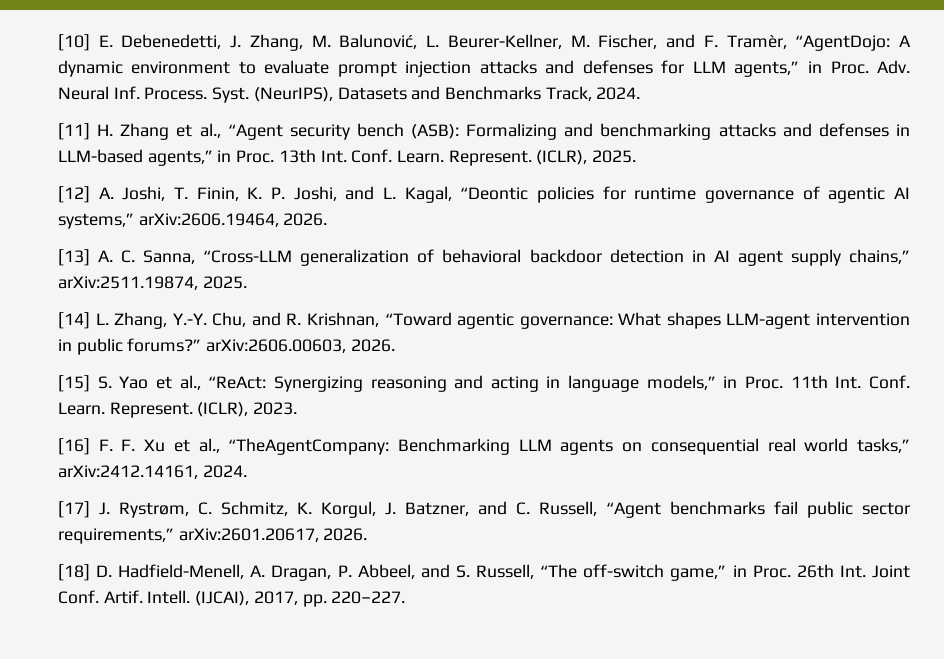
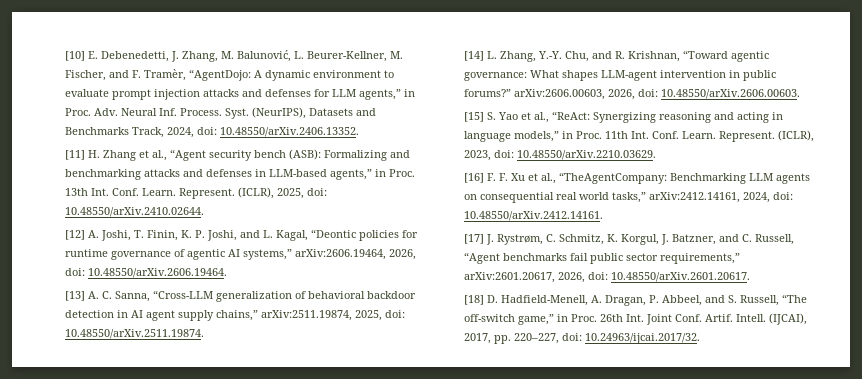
- (NeurIPS), Datasets and Benchmarks Track, 2024.
+ (NeurIPS), Datasets and Benchmarks Track, 2024, doi: 10.48550/arXiv.2406.13352.
- (ICLR), 2025.
+ (ICLR), 2025, doi: 10.48550/arXiv.2410.02644.
- [12] A. Joshi, T. Finin, K. P. Joshi, and L. Kagal, “Deontic policies for runtime governance of agentic AI systems,” arXiv:2606.19464, 2026.
+ [12] A. Joshi, T. Finin, K. P. Joshi, and L. Kagal, “Deontic policies for runtime governance of agentic AI systems,” arXiv:2606.19464, 2026, doi: 10.48550/arXiv.2606.19464.
- [13] A. C. Sanna, “Cross-LLM generalization of behavioral backdoor detection in AI agent supply chains,” arXiv:2511.19874, 2025.
+ [13] A. C. Sanna, “Cross-LLM generalization of behavioral backdoor detection in AI agent supply chains,” arXiv:2511.19874, 2025, doi: 10.48550/arXiv.2511.19874.
- [14] L. Zhang, Y.-Y. Chu, and R. Krishnan, “Toward agentic governance: What shapes LLM-agent intervention in public forums?” arXiv:2606.00603, 2026.
+ [14] L. Zhang, Y.-Y. Chu, and R. Krishnan, “Toward agentic governance: What shapes LLM-agent intervention in public forums?” arXiv:2606.00603, 2026, doi: 10.48550/arXiv.2606.00603.
- (ICLR), 2023.
+ (ICLR), 2023, doi: 10.48550/arXiv.2210.03629.
- [16] F. F. Xu et al., “TheAgentCompany: Benchmarking LLM agents on consequential real world tasks,” arXiv:2412.14161, 2024.
+ [16] F. F. Xu et al., “TheAgentCompany: Benchmarking LLM agents on consequential real world tasks,” arXiv:2412.14161, 2024, doi: 10.48550/arXiv.2412.14161.
- [17] J. Rystrøm, C. Schmitz, K. Korgul, J. Batzner, and C. Russell, “Agent benchmarks fail public sector requirements,” arXiv:2601.20617, 2026.
+ [17] J. Rystrøm, C. Schmitz, K. Korgul, J. Batzner, and C. Russell, “Agent benchmarks fail public sector requirements,” arXiv:2601.20617, 2026, doi: 10.48550/arXiv.2601.20617.
- (IJCAI), 2017, pp. 220–227.
+ (IJCAI), 2017, pp. 220–227, doi: 10.24963/ijcai.2017/32.

